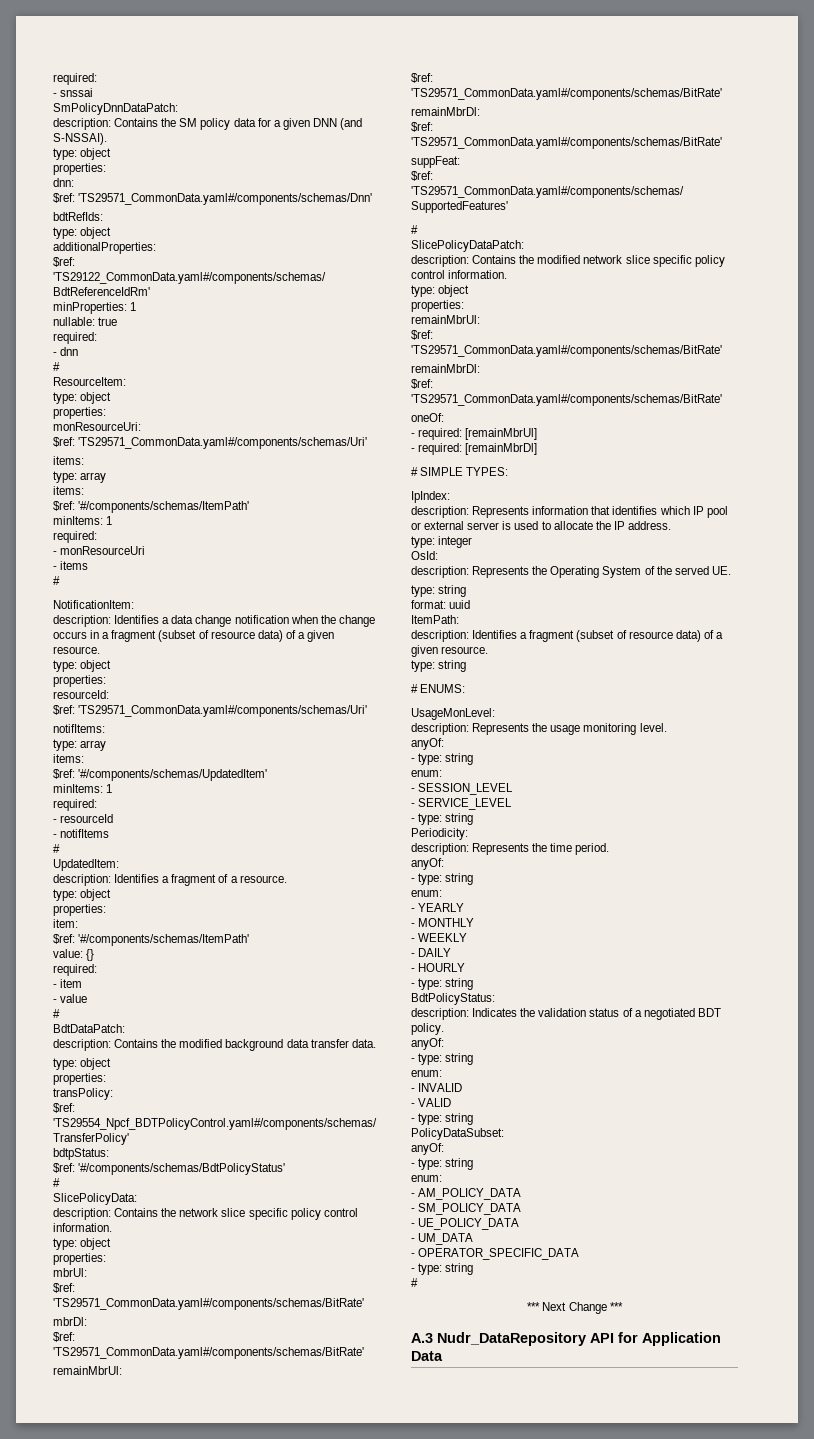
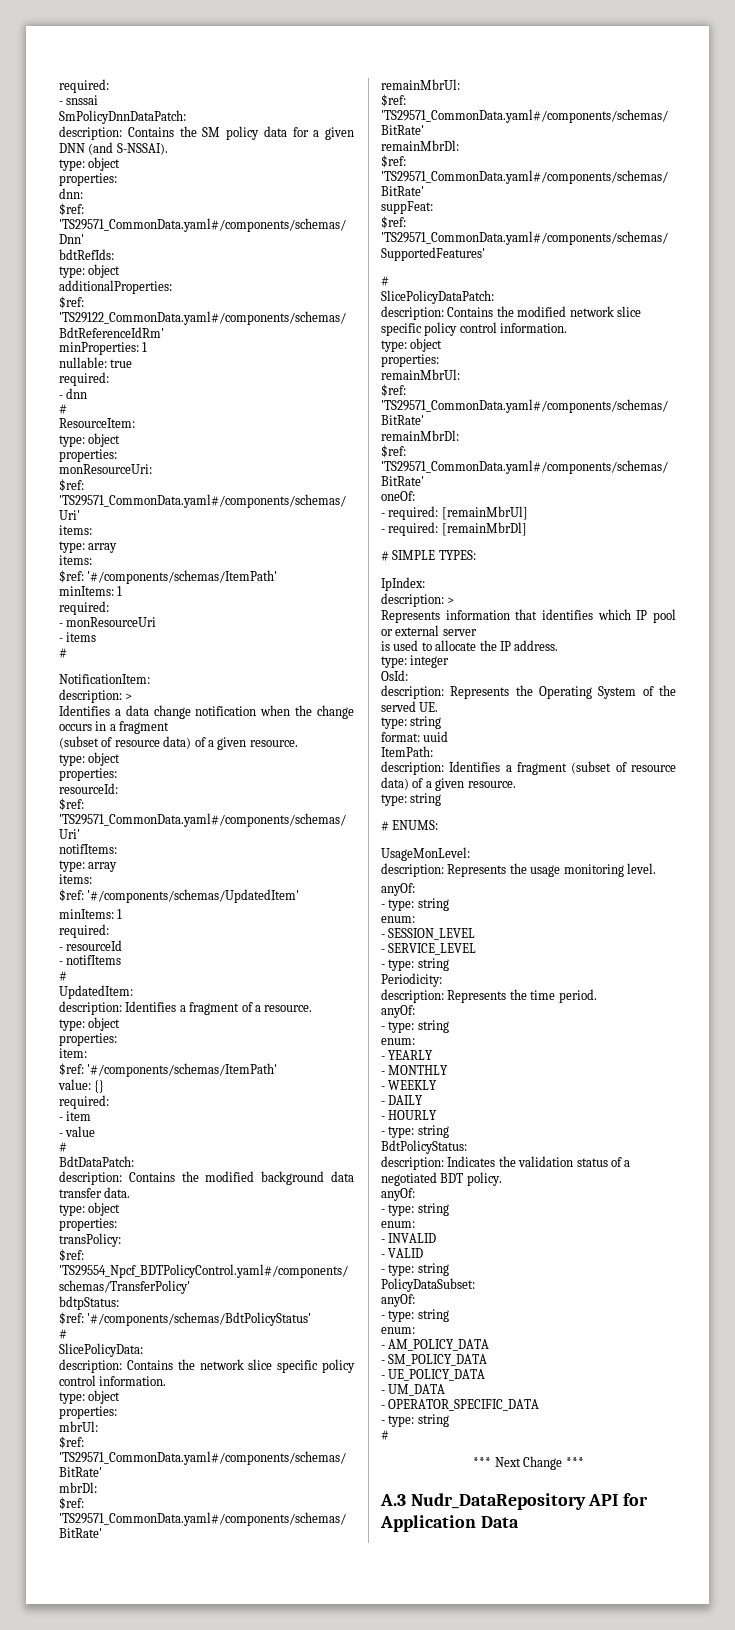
  NotificationItem:
- description: Identifies a data change notification when the change occurs in a fragment (subset of resource data) of a given resource.
+ description: >
+ Identifies a data change notification when the change occurs in a fragment
+ (subset of resource data) of a given resource.
  IpIndex:
- description: Represents information that identifies which IP pool or external server is used to allocate the IP address.
+ description: >
+ Represents information that identifies which IP pool or external server
+ is used to allocate the IP address.

